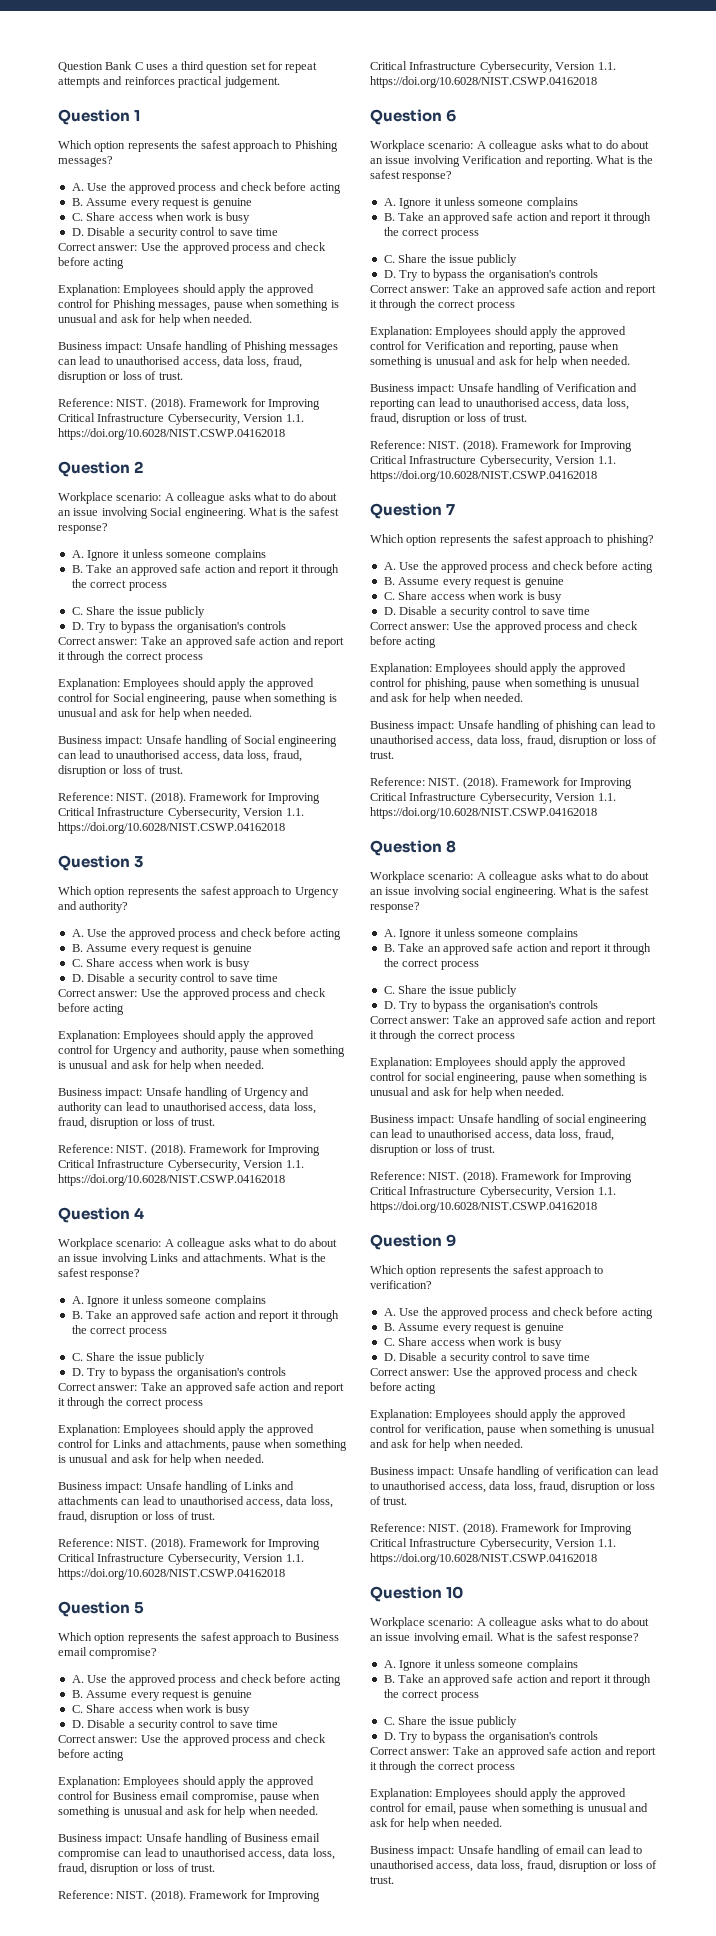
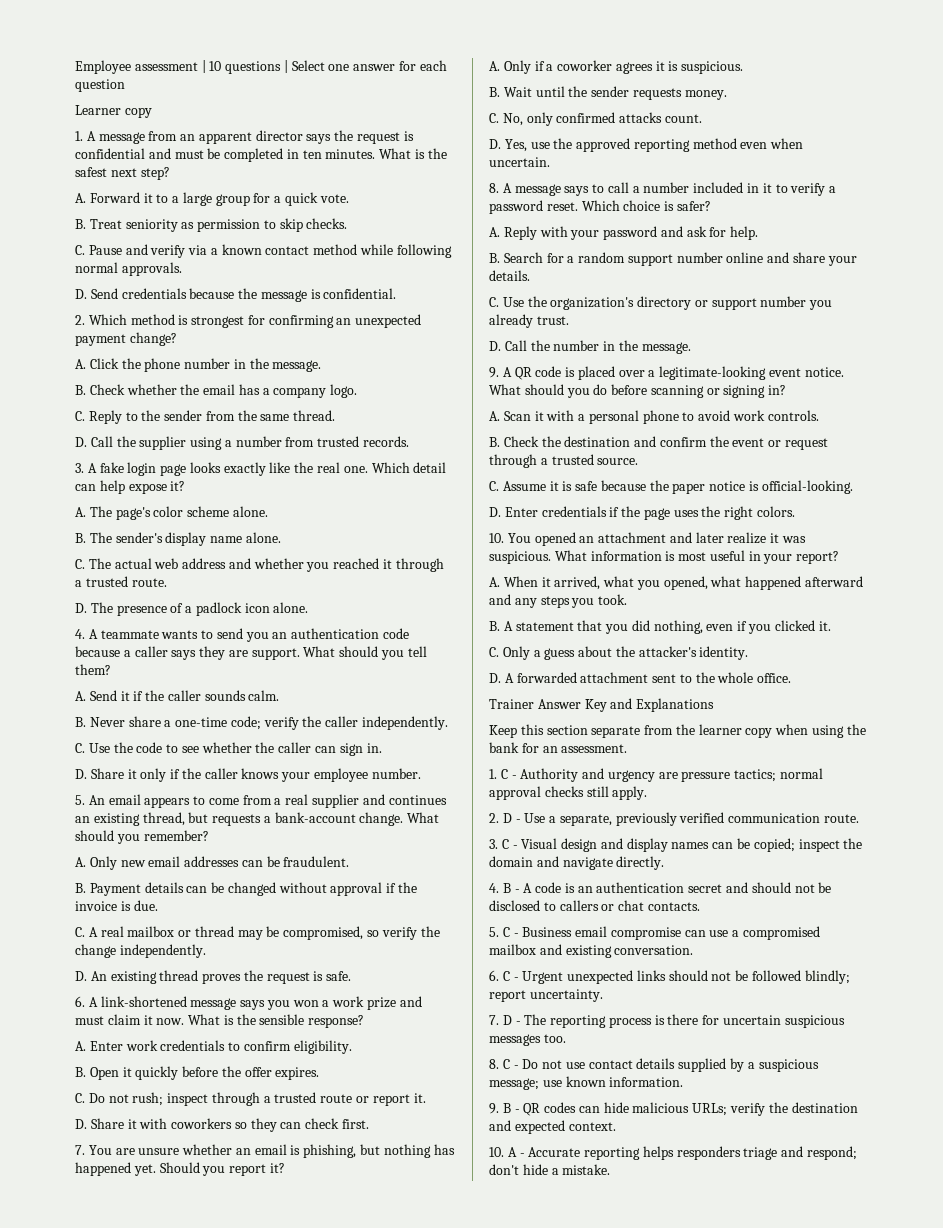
- Question Bank C uses a third question set for repeat attempts and reinforces practical judgement.
- Question 1
- Which option represents the safest approach to Phishing messages?
- A. Use the approved process and check before acting
- B. Assume every request is genuine
- C. Share access when work is busy
- D. Disable a security control to save time
- Correct answer: Use the approved process and check before acting
- Explanation: Employees should apply the approved control for Phishing messages, pause when something is unusual and ask for help when needed.
- Business impact: Unsafe handling of Phishing messages can lead to unauthorised access, data loss, fraud, disruption or loss of trust.
- Reference: NIST. (2018). Framework for Improving Critical Infrastructure Cybersecurity, Version 1.1. https://doi.org/10.6028/NIST.CSWP.04162018
- Question 2
- Workplace scenario: A colleague asks what to do about an issue involving Social engineering. What is the safest response?
- A. Ignore it unless someone complains
- B. Take an approved safe action and report it through the correct process
- C. Share the issue publicly
- D. Try to bypass the organisation's controls
- Correct answer: Take an approved safe action and report it through the correct process
- Explanation: Employees should apply the approved control for Social engineering, pause when something is unusual and ask for help when needed.
- Business impact: Unsafe handling of Social engineering can lead to unauthorised access, data loss, fraud, disruption or loss of trust.
- Reference: NIST. (2018). Framework for Improving Critical Infrastructure Cybersecurity, Version 1.1. https://doi.org/10.6028/NIST.CSWP.04162018
- Question 3
- Which option represents the safest approach to Urgency and authority?
- A. Use the approved process and check before acting
- B. Assume every request is genuine
- C. Share access when work is busy
- D. Disable a security control to save time
- Correct answer: Use the approved process and check before acting
- Explanation: Employees should apply the approved control for Urgency and authority, pause when something is unusual and ask for help when needed.
- Business impact: Unsafe handling of Urgency and authority can lead to unauthorised access, data loss, fraud, disruption or loss of trust.
- Reference: NIST. (2018). Framework for Improving Critical Infrastructure Cybersecurity, Version 1.1. https://doi.org/10.6028/NIST.CSWP.04162018
- Question 4
- Workplace scenario: A colleague asks what to do about an issue involving Links and attachments. What is the safest response?
- A. Ignore it unless someone complains
- B. Take an approved safe action and report it through the correct process
- C. Share the issue publicly
- D. Try to bypass the organisation's controls
- Correct answer: Take an approved safe action and report it through the correct process
- Explanation: Employees should apply the approved control for Links and attachments, pause when something is unusual and ask for help when needed.
- Business impact: Unsafe handling of Links and attachments can lead to unauthorised access, data loss, fraud, disruption or loss of trust.
- Reference: NIST. (2018). Framework for Improving Critical Infrastructure Cybersecurity, Version 1.1. https://doi.org/10.6028/NIST.CSWP.04162018
- Question 5
- Which option represents the safest approach to Business email compromise?
- A. Use the approved process and check before acting
- B. Assume every request is genuine
- C. Share access when work is busy
- D. Disable a security control to save time
- Correct answer: Use the approved process and check before acting
- Explanation: Employees should apply the approved control for Business email compromise, pause when something is unusual and ask for help when needed.
- Business impact: Unsafe handling of Business email compromise can lead to unauthorised access, data loss, fraud, disruption or loss of trust.
- Reference: NIST. (2018). Framework for Improving Critical Infrastructure Cybersecurity, Version 1.1. https://doi.org/10.6028/NIST.CSWP.04162018
- Question 6
- Workplace scenario: A colleague asks what to do about an issue involving Verification and reporting. What is the safest response?
- A. Ignore it unless someone complains
- B. Take an approved safe action and report it through the correct process
- C. Share the issue publicly
- D. Try to bypass the organisation's controls
- Correct answer: Take an approved safe action and report it through the correct process
- Explanation: Employees should apply the approved control for Verification and reporting, pause when something is unusual and ask for help when needed.
- Business impact: Unsafe handling of Verification and reporting can lead to unauthorised access, data loss, fraud, disruption or loss of trust.
- Reference: NIST. (2018). Framework for Improving Critical Infrastructure Cybersecurity, Version 1.1. https://doi.org/10.6028/NIST.CSWP.04162018
- Question 7
- Which option represents the safest approach to phishing?
- A. Use the approved process and check before acting
- B. Assume every request is genuine
- C. Share access when work is busy
- D. Disable a security control to save time
- Correct answer: Use the approved process and check before acting
- Explanation: Employees should apply the approved control for phishing, pause when something is unusual and ask for help when needed.
- Business impact: Unsafe handling of phishing can lead to unauthorised access, data loss, fraud, disruption or loss of trust.
- Reference: NIST. (2018). Framework for Improving Critical Infrastructure Cybersecurity, Version 1.1. https://doi.org/10.6028/NIST.CSWP.04162018
- Question 8
- Workplace scenario: A colleague asks what to do about an issue involving social engineering. What is the safest response?
- A. Ignore it unless someone complains
- B. Take an approved safe action and report it through the correct process
- C. Share the issue publicly
- D. Try to bypass the organisation's controls
- Correct answer: Take an approved safe action and report it through the correct process
- Explanation: Employees should apply the approved control for social engineering, pause when something is unusual and ask for help when needed.
- Business impact: Unsafe handling of social engineering can lead to unauthorised access, data loss, fraud, disruption or loss of trust.
- Reference: NIST. (2018). Framework for Improving Critical Infrastructure Cybersecurity, Version 1.1. https://doi.org/10.6028/NIST.CSWP.04162018
- Question 9
- Which option represents the safest approach to verification?
- A. Use the approved process and check before acting
- B. Assume every request is genuine
- C. Share access when work is busy
- D. Disable a security control to save time
- Correct answer: Use the approved process and check before acting
- Explanation: Employees should apply the approved control for verification, pause when something is unusual and ask for help when needed.
- Business impact: Unsafe handling of verification can lead to unauthorised access, data loss, fraud, disruption or loss of trust.
- Reference: NIST. (2018). Framework for Improving Critical Infrastructure Cybersecurity, Version 1.1. https://doi.org/10.6028/NIST.CSWP.04162018
- Question 10
- Workplace scenario: A colleague asks what to do about an issue involving email. What is the safest response?
- A. Ignore it unless someone complains
- B. Take an approved safe action and report it through the correct process
- C. Share the issue publicly
- D. Try to bypass the organisation's controls
- Correct answer: Take an approved safe action and report it through the correct process
- Explanation: Employees should apply the approved control for email, pause when something is unusual and ask for help when needed.
- Business impact: Unsafe handling of email can lead to unauthorised access, data loss, fraud, disruption or loss of trust.
+ Employee assessment | 10 questions | Select one answer for each question
+ Learner copy
+ 1. A message from an apparent director says the request is confidential and must be completed in ten minutes. What is the safest next step?
+ A. Forward it to a large group for a quick vote.
+ B. Treat seniority as permission to skip checks.
+ C. Pause and verify via a known contact method while following normal approvals.
+ D. Send credentials because the message is confidential.
+ 2. Which method is strongest for confirming an unexpected payment change?
+ A. Click the phone number in the message.
+ B. Check whether the email has a company logo.
+ C. Reply to the sender from the same thread.
+ D. Call the supplier using a number from trusted records.
+ 3. A fake login page looks exactly like the real one. Which detail can help expose it?
+ A. The page's color scheme alone.
+ B. The sender's display name alone.
+ C. The actual web address and whether you reached it through a trusted route.
+ D. The presence of a padlock icon alone.
+ 4. A teammate wants to send you an authentication code because a caller says they are support. What should you tell them?
+ A. Send it if the caller sounds calm.
+ B. Never share a one-time code; verify the caller independently.
+ C. Use the code to see whether the caller can sign in.
+ D. Share it only if the caller knows your employee number.
+ 5. An email appears to come from a real supplier and continues an existing thread, but requests a bank-account change. What should you remember?
+ A. Only new email addresses can be fraudulent.
+ B. Payment details can be changed without approval if the invoice is due.
+ C. A real mailbox or thread may be compromised, so verify the change independently.
+ D. An existing thread proves the request is safe.
+ 6. A link-shortened message says you won a work prize and must claim it now. What is the sensible response?
+ A. Enter work credentials to confirm eligibility.
+ B. Open it quickly before the offer expires.
+ C. Do not rush; inspect through a trusted route or report it.
+ D. Share it with coworkers so they can check first.
+ 7. You are unsure whether an email is phishing, but nothing has happened yet. Should you report it?
+ A. Only if a coworker agrees it is suspicious.
+ B. Wait until the sender requests money.
+ C. No, only confirmed attacks count.
+ D. Yes, use the approved reporting method even when uncertain.
+ 8. A message says to call a number included in it to verify a password reset. Which choice is safer?
+ A. Reply with your password and ask for help.
+ B. Search for a random support number online and share your details.
+ C. Use the organization's directory or support number you already trust.
+ D. Call the number in the message.
+ 9. A QR code is placed over a legitimate-looking event notice. What should you do before scanning or signing in?
+ A. Scan it with a personal phone to avoid work controls.
+ B. Check the destination and confirm the event or request through a trusted source.
+ C. Assume it is safe because the paper notice is official-looking.
+ D. Enter credentials if the page uses the right colors.
+ 10. You opened an attachment and later realize it was suspicious. What information is most useful in your report?
+ A. When it arrived, what you opened, what happened afterward and any steps you took.
+ B. A statement that you did nothing, even if you clicked it.
+ C. Only a guess about the attacker's identity.
+ D. A forwarded attachment sent to the whole office.
+ Trainer Answer Key and Explanations
+ Keep this section separate from the learner copy when using the bank for an assessment.
+ 1. C - Authority and urgency are pressure tactics; normal approval checks still apply.
+ 2. D - Use a separate, previously verified communication route.
+ 3. C - Visual design and display names can be copied; inspect the domain and navigate directly.
+ 4. B - A code is an authentication secret and should not be disclosed to callers or chat contacts.
+ 5. C - Business email compromise can use a compromised mailbox and existing conversation.
+ 6. C - Urgent unexpected links should not be followed blindly; report uncertainty.
+ 7. D - The reporting process is there for uncertain suspicious messages too.
+ 8. C - Do not use contact details supplied by a suspicious message; use known information.
+ 9. B - QR codes can hide malicious URLs; verify the destination and expected context.
+ 10. A - Accurate reporting helps responders triage and respond; don't hide a mistake.

